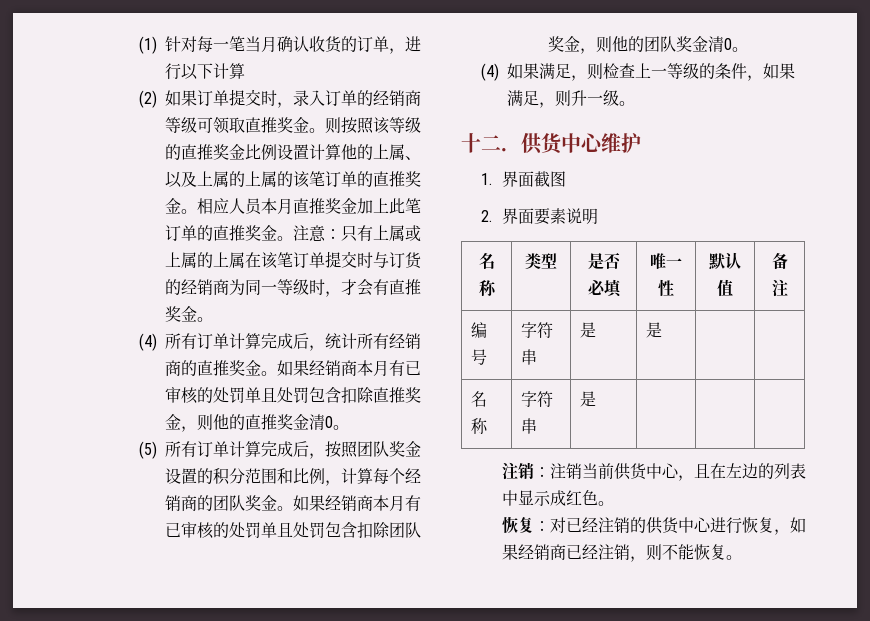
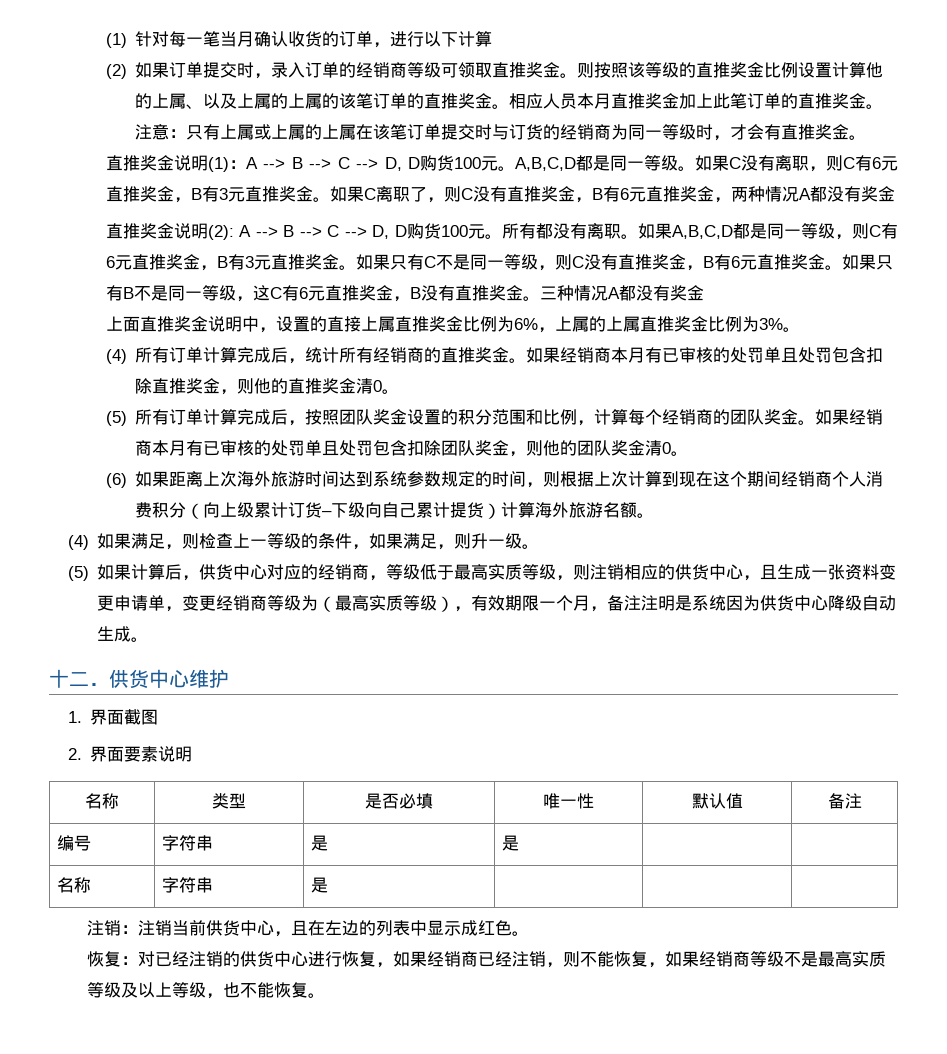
+ 直推奖金说明(1)：A --> B --> C --> D, D购货100元。A,B,C,D都是同一等级。如果C没有离职，则C有6元直推奖金，B有3元直推奖金。如果C离职了，则C没有直推奖金，B有6元直推奖金，两种情况A都没有奖金
+ 直推奖金说明(2): A --> B --> C --> D, D购货100元。所有都没有离职。如果A,B,C,D都是同一等级，则C有6元直推奖金，B有3元直推奖金。如果只有C不是同一等级，则C没有直推奖金，B有6元直推奖金。如果只有B不是同一等级，这C有6元直推奖金，B没有直推奖金。三种情况A都没有奖金
+ 上面直推奖金说明中，设置的直接上属直推奖金比例为6%，上属的上属直推奖金比例为3%。
+ (6)如果距离上次海外旅游时间达到系统参数规定的时间，则根据上次计算到现在这个期间经销商个人消费积分（向上级累计订货–下级向自己累计提货）计算海外旅游名额。
+ (5)如果计算后，供货中心对应的经销商，等级低于最高实质等级，则注销相应的供货中心，且生成一张资料变更申请单，变更经销商等级为（最高实质等级），有效期限一个月，备注注明是系统因为供货中心降级自动生成。
- 恢复：对已经注销的供货中心进行恢复，如果经销商已经注销，则不能恢复。
+ 恢复：对已经注销的供货中心进行恢复，如果经销商已经注销，则不能恢复，如果经销商等级不是最高实质等级及以上等级，也不能恢复。

